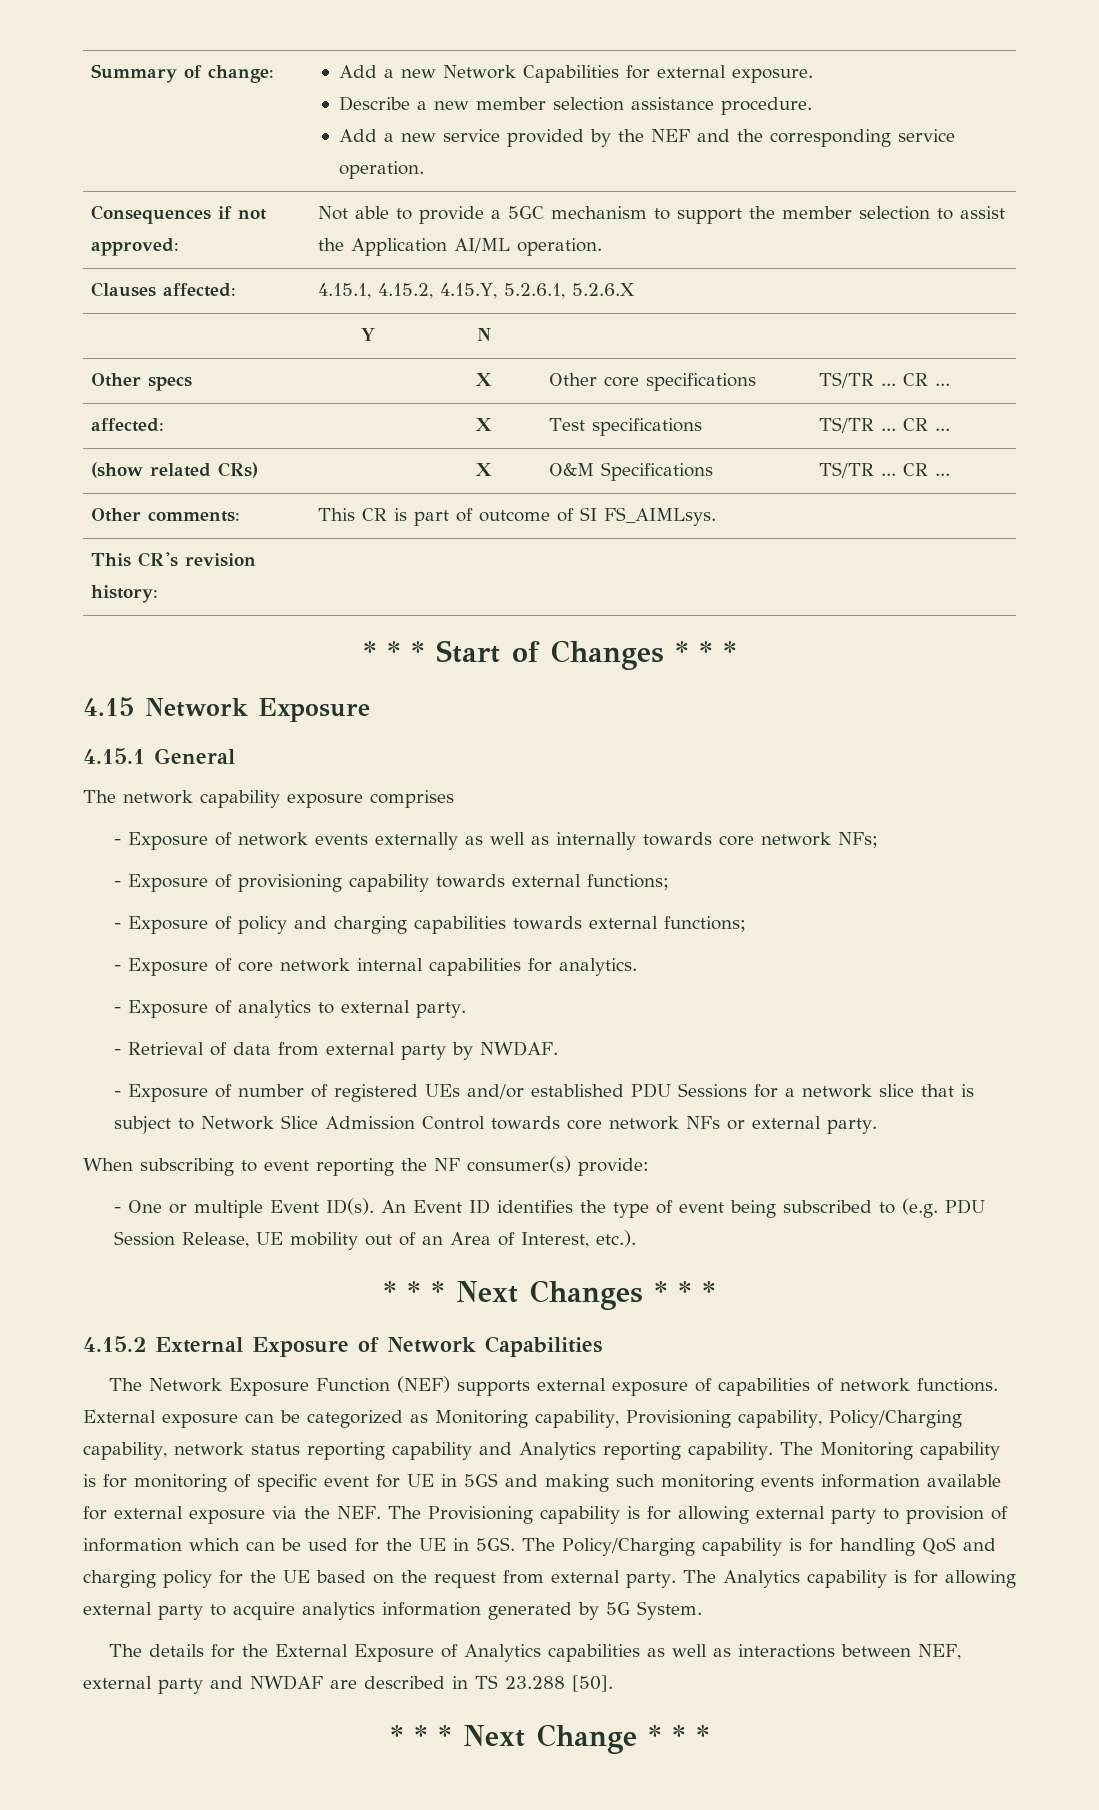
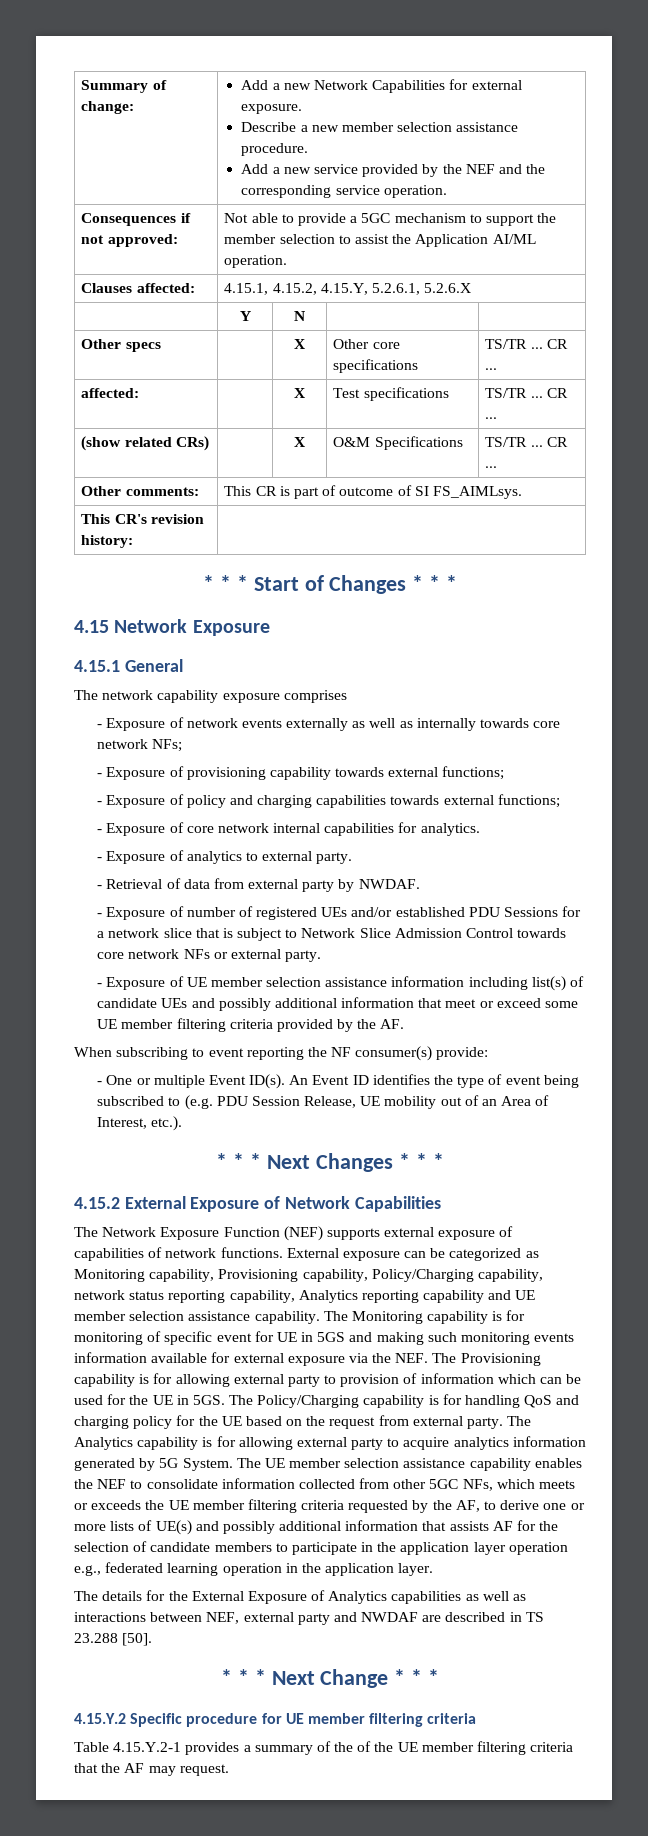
+ - Exposure of UE member selection assistance information including list(s) of candidate UEs and possibly additional information that meet or exceed some UE member filtering criteria provided by the AF.
- External exposure can be categorized as Monitoring capability, Provisioning capability, Policy/Charging capability, network status reporting capability and Analytics reporting capability.
+ External exposure can be categorized as Monitoring capability, Provisioning capability, Policy/Charging capability, network status reporting capability, Analytics reporting capability and UE member selection assistance capability.
+ The UE member selection assistance capability enables the NEF to consolidate information collected from other 5GC NFs, which meets or exceeds the UE member filtering criteria requested by the AF, to derive one or more lists of UE(s) and possibly additional information that assists AF for the selection of candidate members to participate in the application layer operation e.g., federated learning operation in the application layer.
+ 4.15.Y.2 Specific procedure for UE member filtering criteria
+ Table 4.15.Y.2-1 provides a summary of the of the UE member filtering criteria that the AF may request.

